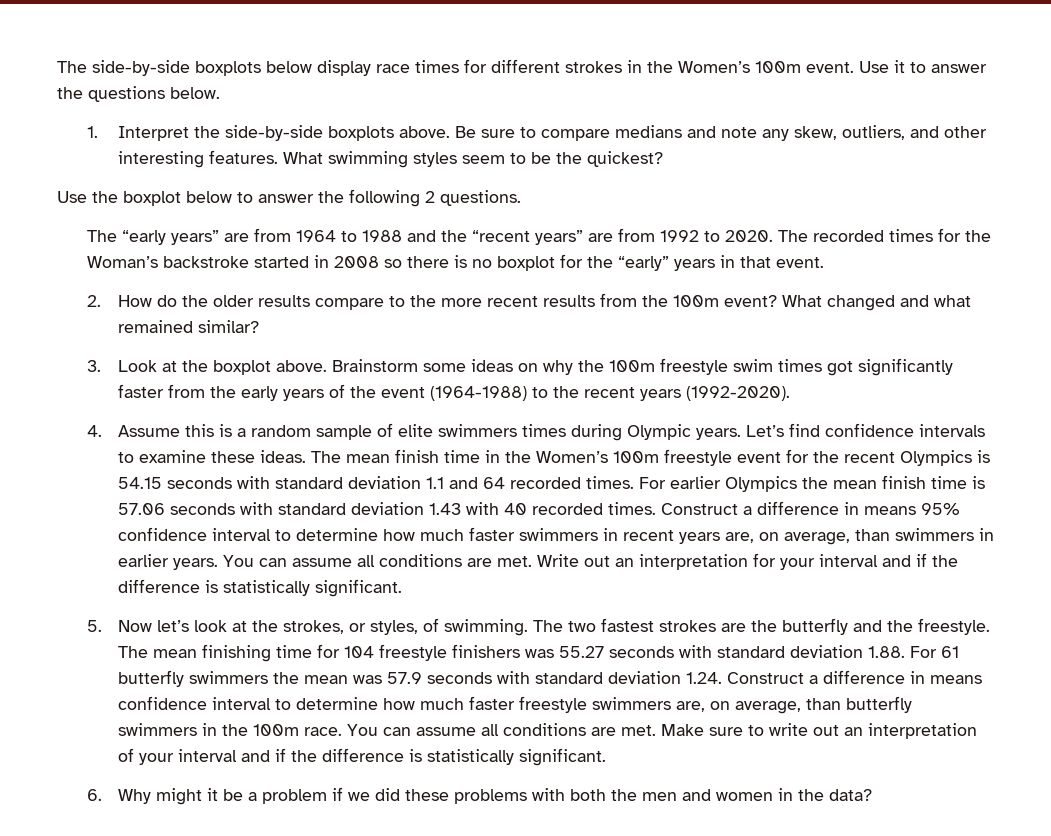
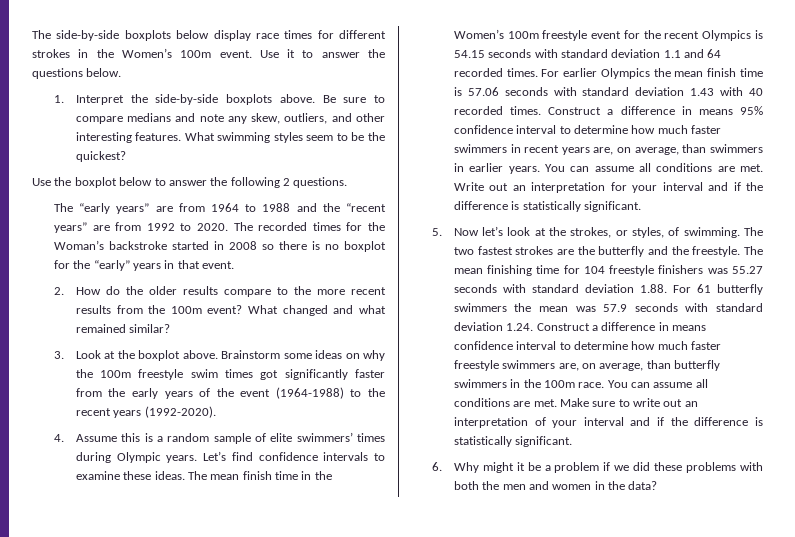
- 4. Assume this is a random sample of elite swimmers times during Olympic years.
+ 4. Assume this is a random sample of elite swimmers’ times during Olympic years.

